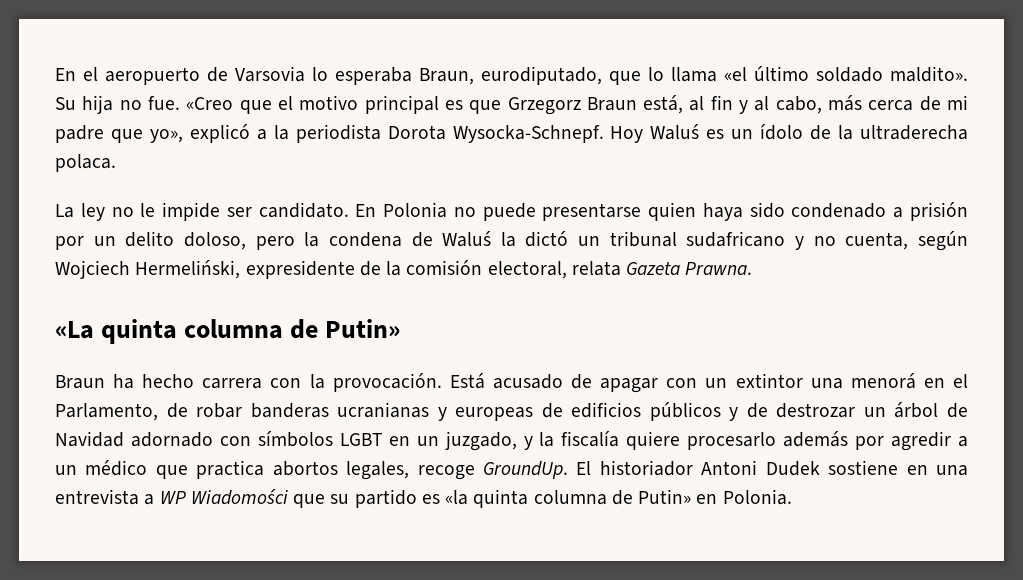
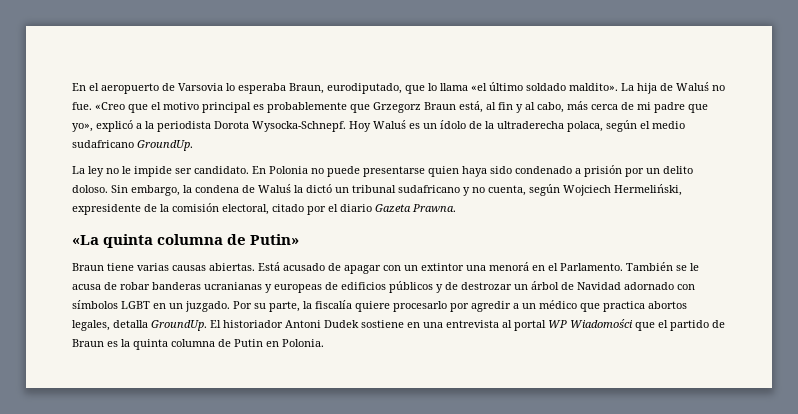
- Su hija no fue.
+ La hija de Waluś no fue.
- «Creo que el motivo principal es que Grzegorz Braun está, al fin y al cabo, más cerca de mi padre que yo», explicó a la periodista Dorota Wysocka-Schnepf.
+ «Creo que el motivo principal es probablemente que Grzegorz Braun está, al fin y al cabo, más cerca de mi padre que yo», explicó a la periodista Dorota Wysocka-Schnepf.
- Hoy Waluś es un ídolo de la ultraderecha polaca.
+ Hoy Waluś es un ídolo de la ultraderecha polaca, según el medio sudafricano GroundUp.
- En Polonia no puede presentarse quien haya sido condenado a prisión por un delito doloso, pero la condena de Waluś la dictó un tribunal sudafricano y no cuenta, según Wojciech Hermeliński, expresidente de la comisión electoral, relata Gazeta Prawna.
+ En Polonia no puede presentarse quien haya sido condenado a prisión por un delito doloso. Sin embargo, la condena de Waluś la dictó un tribunal sudafricano y no cuenta, según Wojciech Hermeliński, expresidente de la comisión electoral, citado por el diario Gazeta Prawna.
- Braun ha hecho carrera con la provocación.
+ Braun tiene varias causas abiertas.
- Está acusado de apagar con un extintor una menorá en el Parlamento, de robar banderas ucranianas y europeas de edificios públicos y de destrozar un árbol de Navidad adornado con símbolos LGBT en un juzgado, y la fiscalía quiere procesarlo además por agredir a un médico que practica abortos legales, recoge GroundUp.
+ Está acusado de apagar con un extintor una menorá en el Parlamento. También se le acusa de robar banderas ucranianas y europeas de edificios públicos y de destrozar un árbol de Navidad adornado con símbolos LGBT en un juzgado. Por su parte, la fiscalía quiere procesarlo por agredir a un médico que practica abortos legales, detalla GroundUp.
- El historiador Antoni Dudek sostiene en una entrevista a WP Wiadomości que su partido es «la quinta columna de Putin» en Polonia.
+ El historiador Antoni Dudek sostiene en una entrevista al portal WP Wiadomości que el partido de Braun es la quinta columna de Putin en Polonia.

